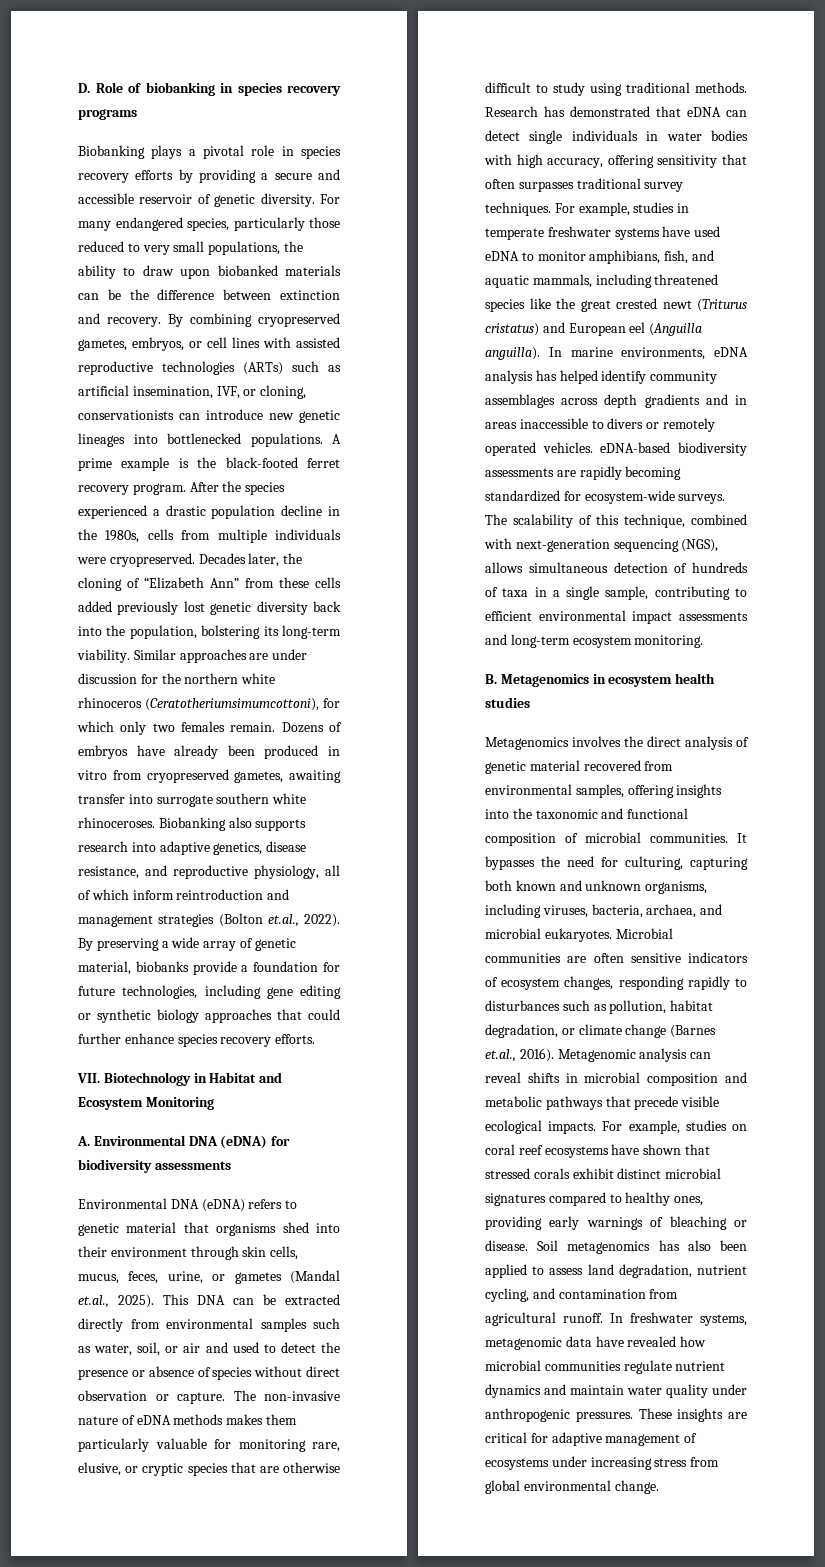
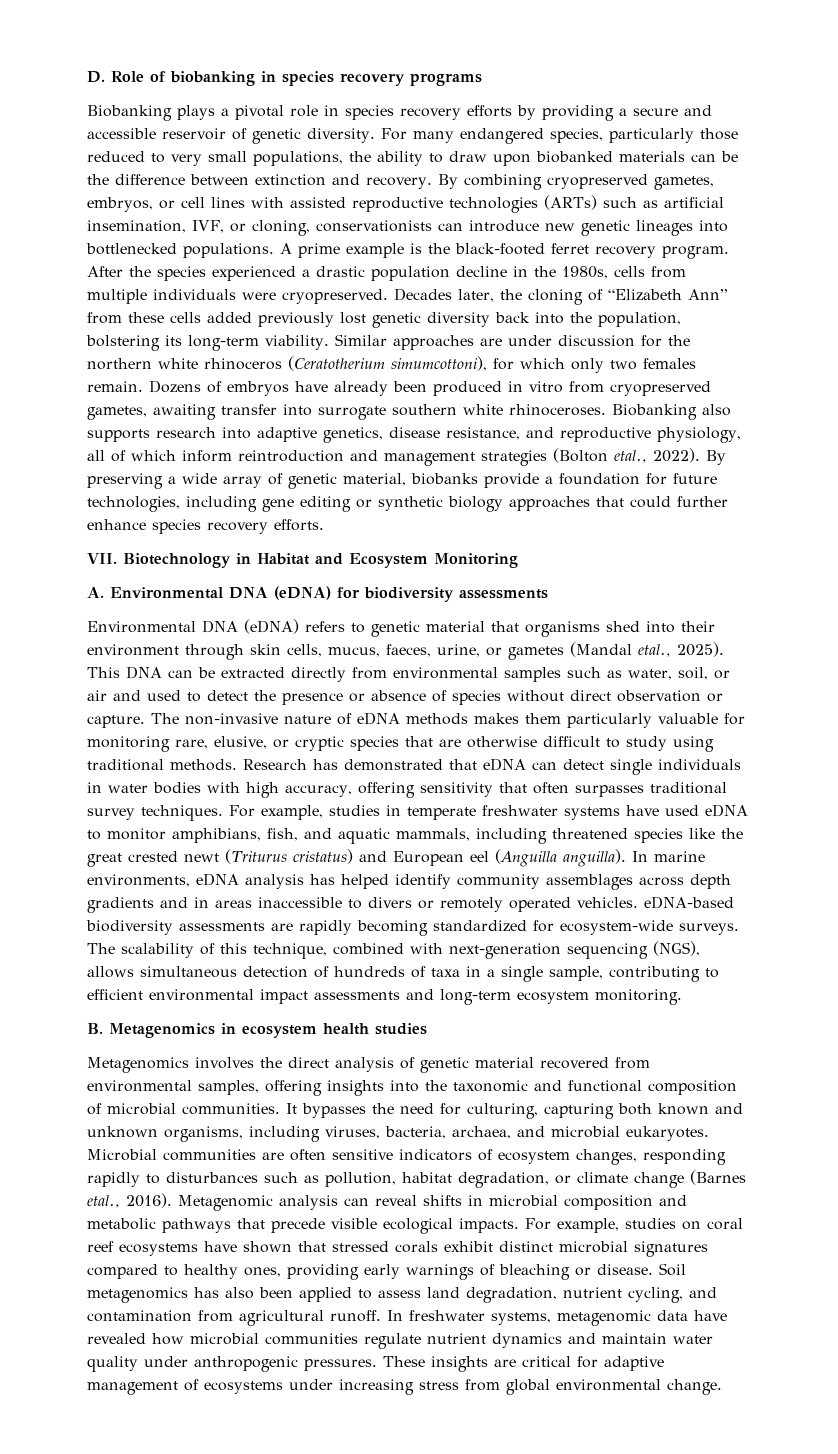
- Similar approaches are under discussion for the northern white rhinoceros (Ceratotheriumsimumcottoni), for which only two females remain.
+ Similar approaches are under discussion for the northern white rhinoceros (Ceratotherium simumcottoni), for which only two females remain.
- Biobanking also supports research into adaptive genetics, disease resistance, and reproductive physiology, all of which inform reintroduction and management strategies (Bolton et.al., 2022).
+ Biobanking also supports research into adaptive genetics, disease resistance, and reproductive physiology, all of which inform reintroduction and management strategies (Bolton etal., 2022).
- Environmental DNA (eDNA) refers to genetic material that organisms shed into their environment through skin cells, mucus, feces, urine, or gametes (Mandal et.al., 2025).
+ Environmental DNA (eDNA) refers to genetic material that organisms shed into their environment through skin cells, mucus, faeces, urine, or gametes (Mandal etal., 2025).
- Microbial communities are often sensitive indicators of ecosystem changes, responding rapidly to disturbances such as pollution, habitat degradation, or climate change (Barnes et.al., 2016).
+ Microbial communities are often sensitive indicators of ecosystem changes, responding rapidly to disturbances such as pollution, habitat degradation, or climate change (Barnes etal., 2016).

